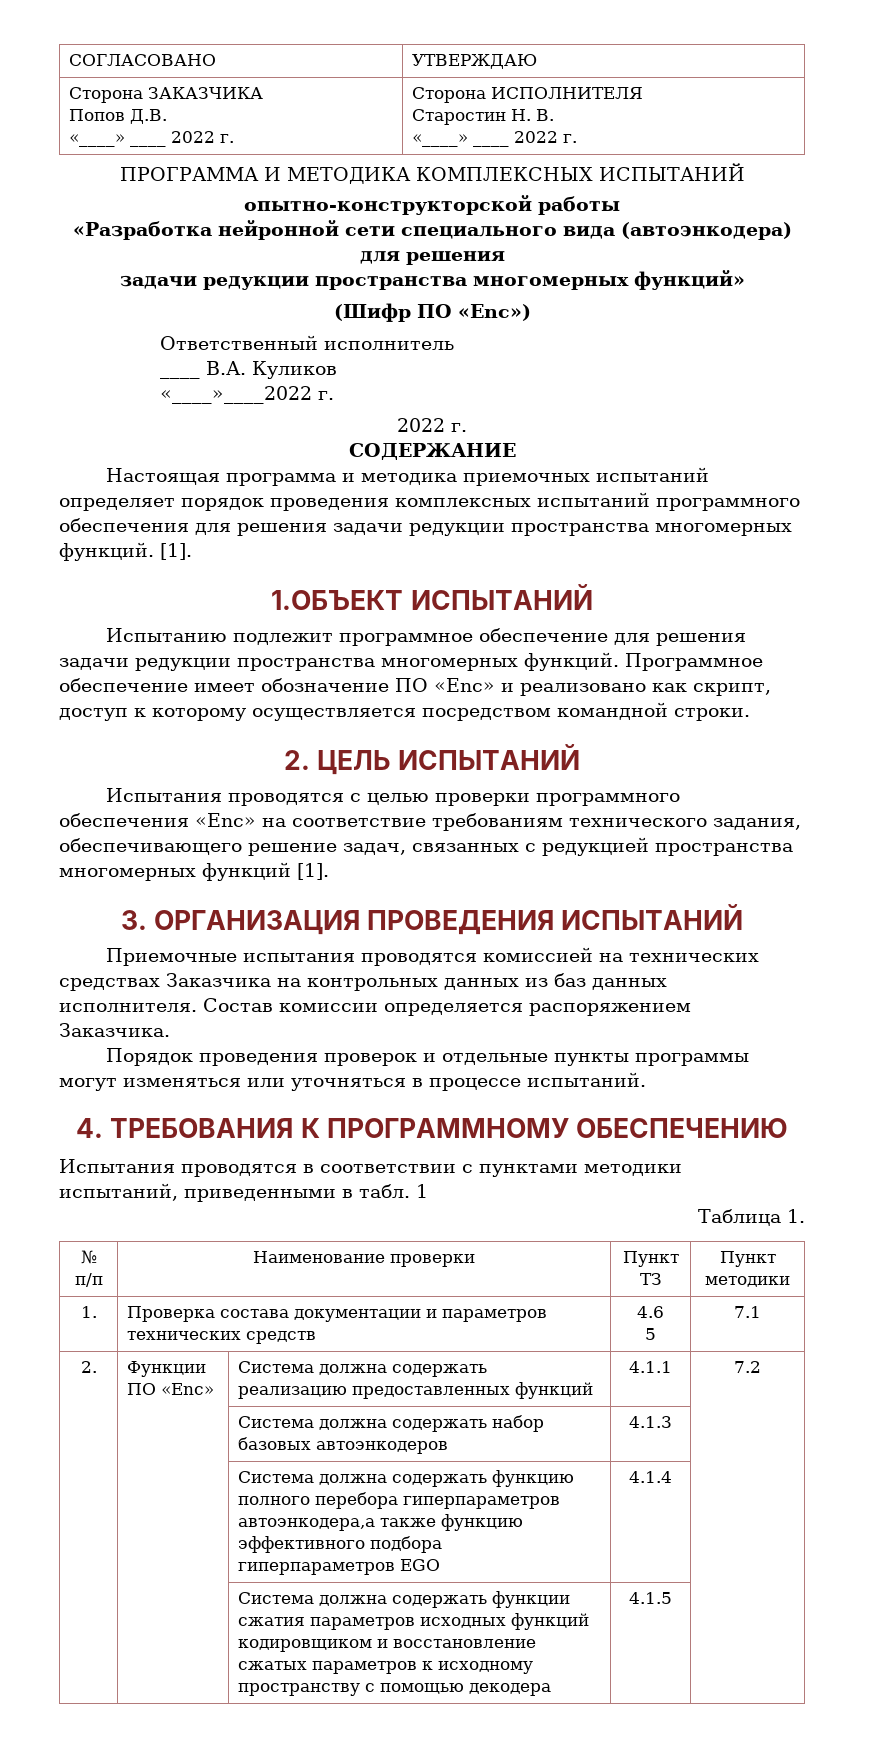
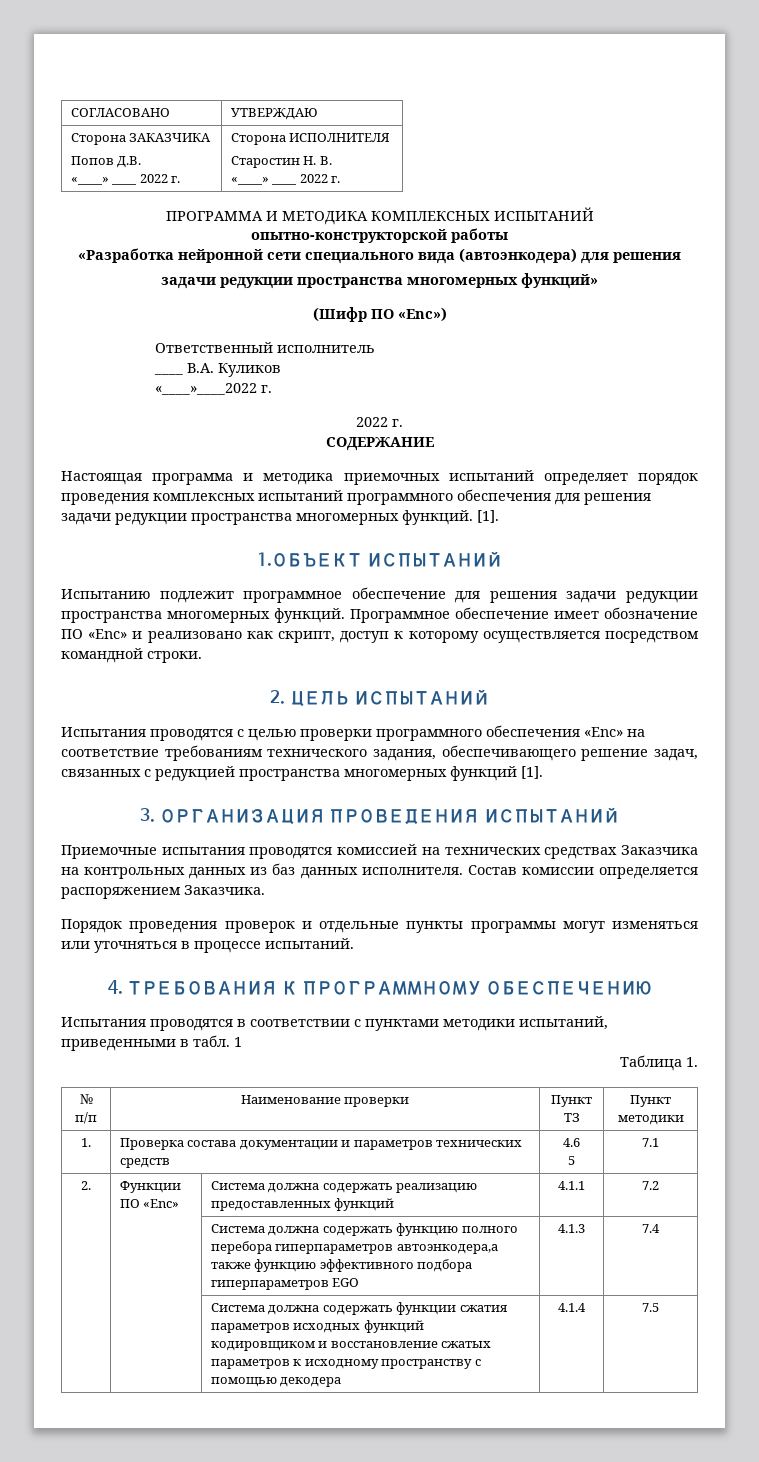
- | | Система должна содержать набор базовых автоэнкодеров | 4.1.3 |
- | | Система должна содержать функцию полного перебора гиперпараметров автоэнкодера,а также функцию эффективного подбора гиперпараметров EGO | 4.1.4 |
+ | | Система должна содержать функцию полного перебора гиперпараметров автоэнкодера,а также функцию эффективного подбора гиперпараметров EGO | 4.1.3 | 7.4
- | | Система должна содержать функции сжатия параметров исходных функций кодировщиком и восстановление сжатых параметров к исходному пространству с помощью декодера | 4.1.5 |
+ | | Система должна содержать функции сжатия параметров исходных функций кодировщиком и восстановление сжатых параметров к исходному пространству с помощью декодера | 4.1.4 | 7.5

